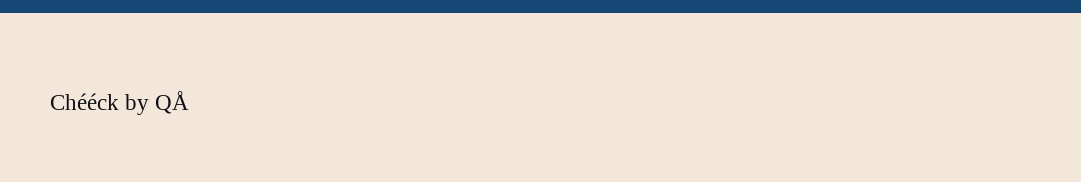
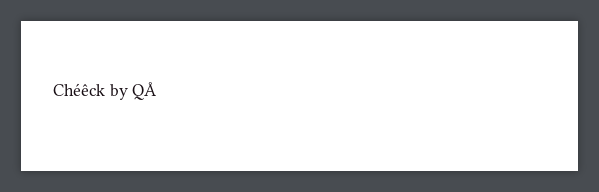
- Chééck by QÅ
+ Chéêck by QÅ

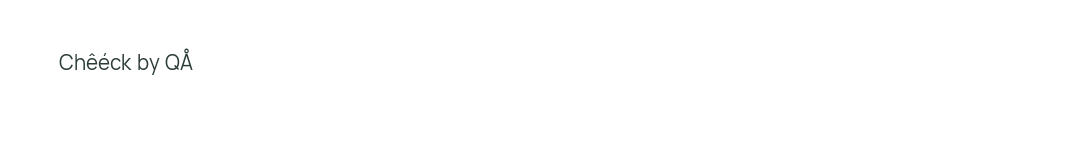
- Chéêck by QÅ
+ Chêéck by QÅ

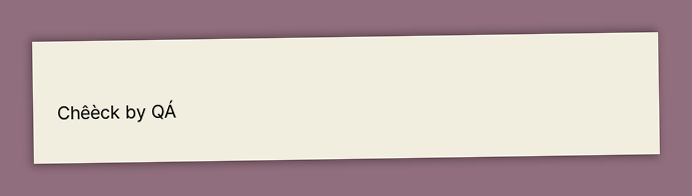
- Chêéck by QÅ
+ Chêèck by QÁ

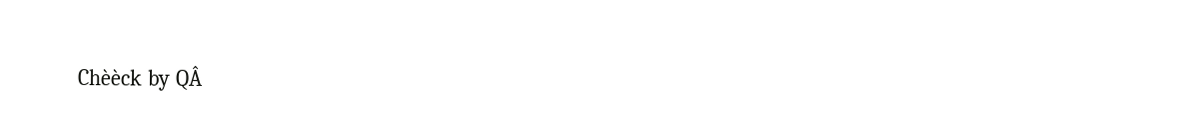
- Chêèck by QÁ
+ Chèèck by QÂ

